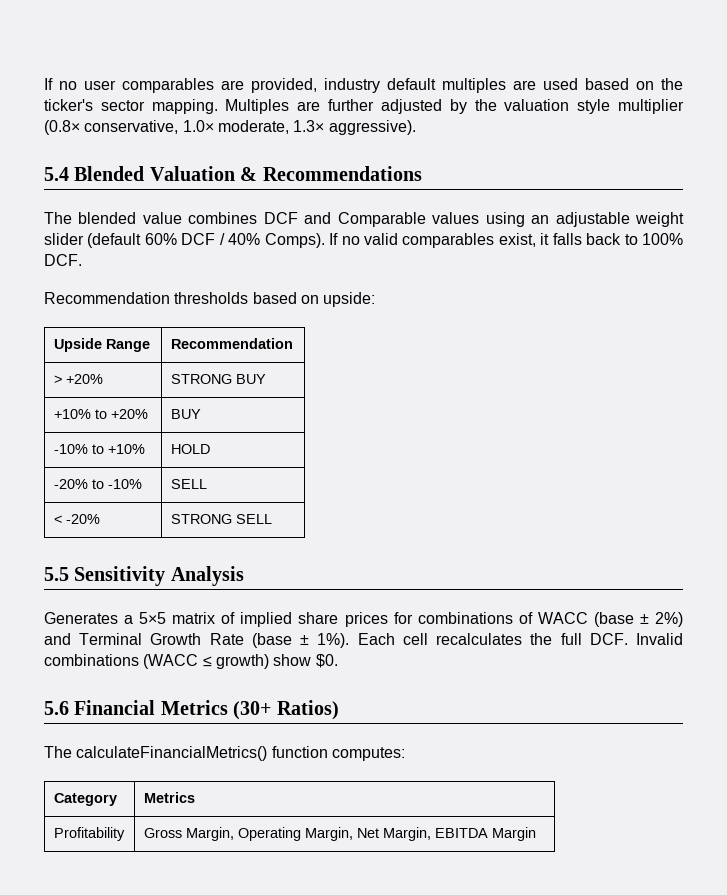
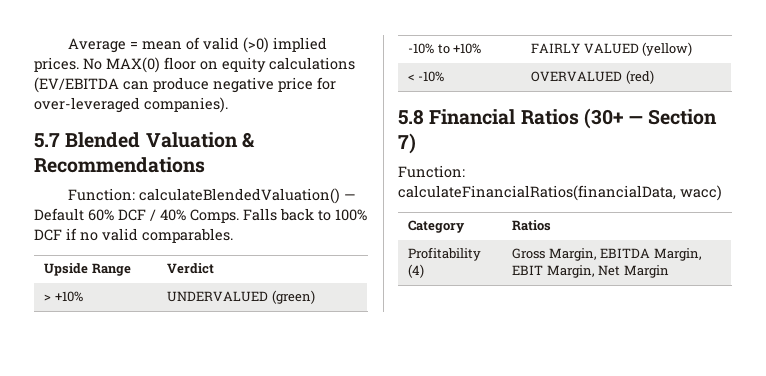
- If no user comparables are provided, industry default multiples are used based on the ticker's sector mapping. Multiples are further adjusted by the valuation style multiplier (0.8× conservative, 1.0× moderate, 1.3× aggressive).
- 5.4 Blended Valuation & Recommendations
- The blended value combines DCF and Comparable values using an adjustable weight slider (default 60% DCF / 40% Comps). If no valid comparables exist, it falls back to 100% DCF.
- Recommendation thresholds based on upside:
+ Average = mean of valid (>0) implied prices. No MAX(0) floor on equity calculations (EV/EBITDA can produce negative price for over-leveraged companies).
+ 5.7 Blended Valuation & Recommendations
+ Function: calculateBlendedValuation() — Default 60% DCF / 40% Comps. Falls back to 100% DCF if no valid comparables.
- Upside Range | Recommendation
+ Upside Range | Verdict
- > +20% | STRONG BUY
- +10% to +20% | BUY
- -10% to +10% | HOLD
- -20% to -10% | SELL
- < -20% | STRONG SELL
- 5.5 Sensitivity Analysis
- Generates a 5×5 matrix of implied share prices for combinations of WACC (base ± 2%) and Terminal Growth Rate (base ± 1%). Each cell recalculates the full DCF. Invalid combinations (WACC ≤ growth) show $0.
- 5.6 Financial Metrics (30+ Ratios)
- The calculateFinancialMetrics() function computes:
+ > +10% | UNDERVALUED (green)
+ -10% to +10% | FAIRLY VALUED (yellow)
+ < -10% | OVERVALUED (red)
+ 5.8 Financial Ratios (30+ — Section 7)
+ Function: calculateFinancialRatios(financialData, wacc)
- Category | Metrics
+ Category | Ratios
- Profitability | Gross Margin, Operating Margin, Net Margin, EBITDA Margin
+ Profitability (4) | Gross Margin, EBITDA Margin, EBIT Margin, Net Margin

